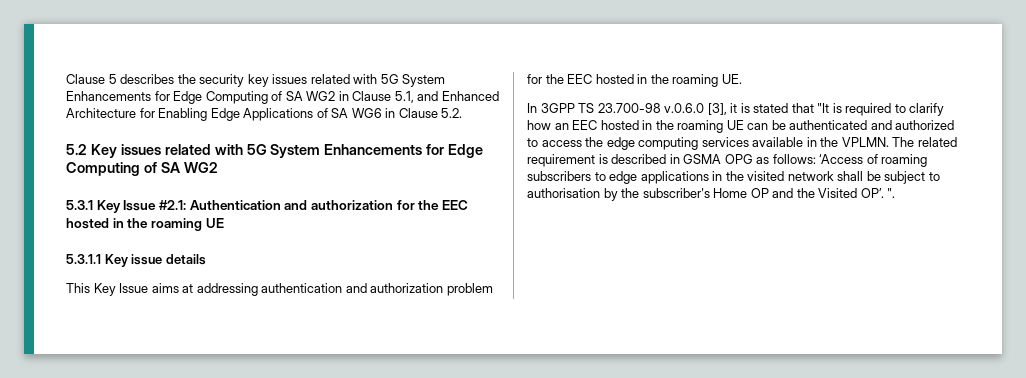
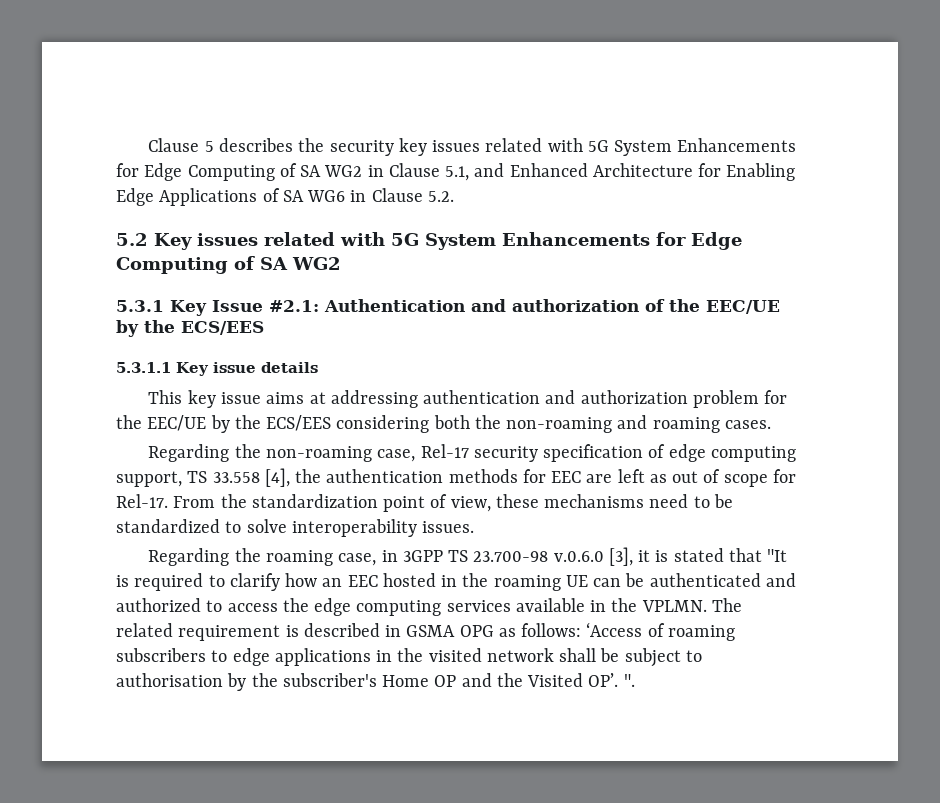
- 5.3.1 Key Issue #2.1: Authentication and authorization for the EEC hosted in the roaming UE
+ 5.3.1 Key Issue #2.1: Authentication and authorization of the EEC/UE by the ECS/EES
- This Key Issue aims at addressing authentication and authorization problem for the EEC hosted in the roaming UE.
- In 3GPP TS 23.700-98 v.0.6.0 [3], it is stated that "It is required to clarify how an EEC hosted in the roaming UE can be authenticated and authorized to access the edge computing services available in the VPLMN.
+ This key issue aims at addressing authentication and authorization problem for the EEC/UE by the ECS/EES considering both the non-roaming and roaming cases.
+ Regarding the non-roaming case, Rel-17 security specification of edge computing support, TS 33.558 [4], the authentication methods for EEC are left as out of scope for Rel-17. From the standardization point of view, these mechanisms need to be standardized to solve interoperability issues.
+ Regarding the roaming case, in 3GPP TS 23.700-98 v.0.6.0 [3], it is stated that "It is required to clarify how an EEC hosted in the roaming UE can be authenticated and authorized to access the edge computing services available in the VPLMN.

